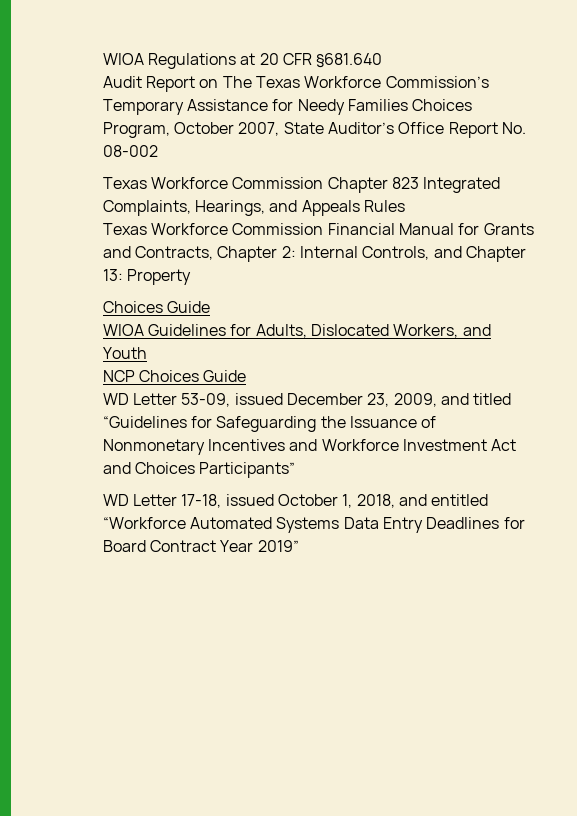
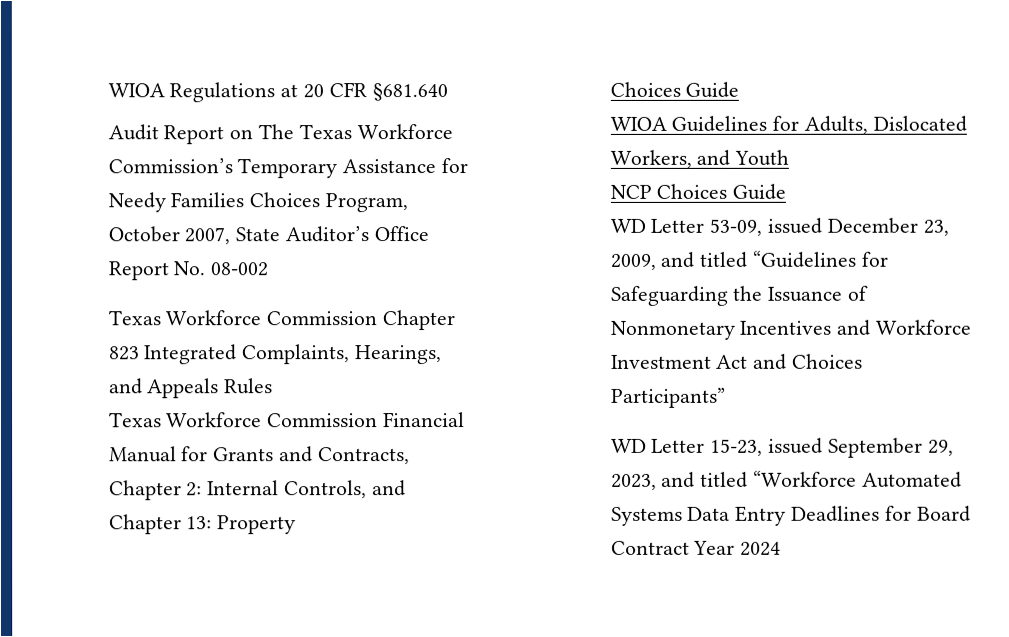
- WD Letter 17-18, issued October 1, 2018, and entitled “Workforce Automated Systems Data Entry Deadlines for Board Contract Year 2019”
+ WD Letter 15-23, issued September 29, 2023, and titled “Workforce Automated Systems Data Entry Deadlines for Board Contract Year 2024

